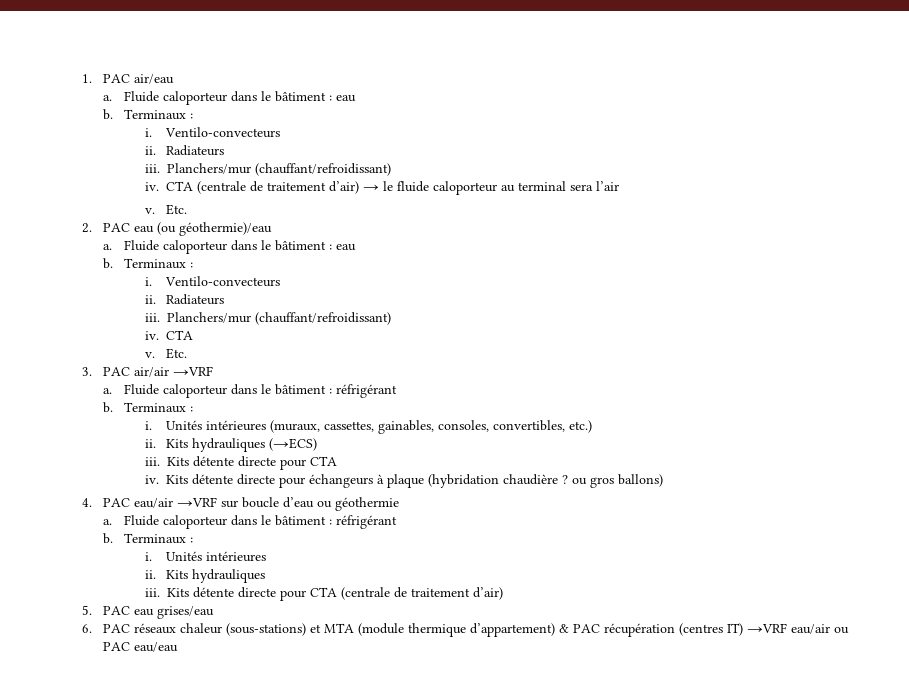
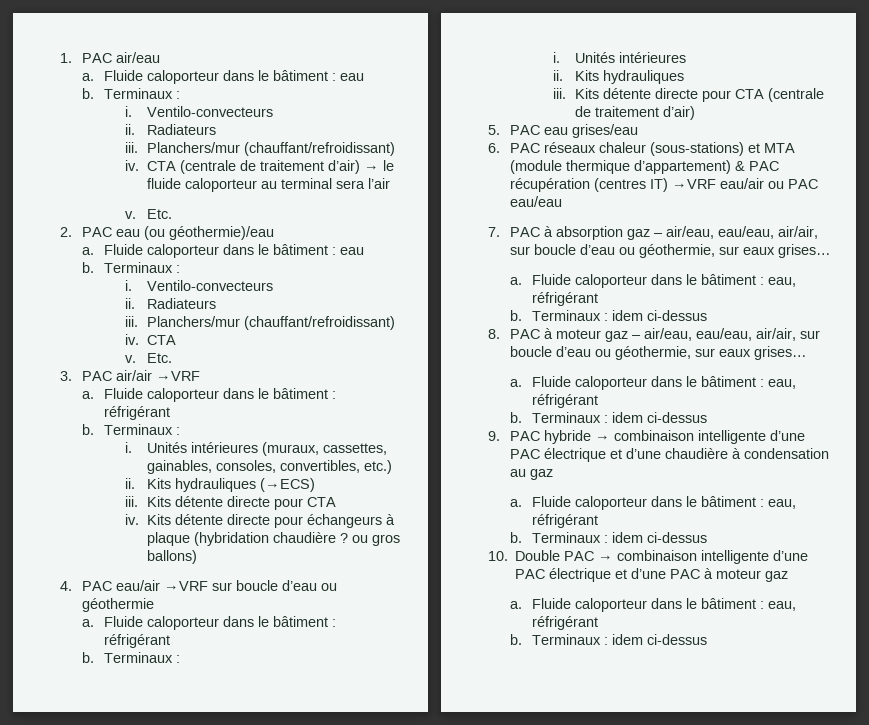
+ 7. PAC à absorption gaz – air/eau, eau/eau, air/air, sur boucle d’eau ou géothermie, sur eaux grises…
+ a. Fluide caloporteur dans le bâtiment : eau, réfrigérant
+ b. Terminaux : idem ci-dessus
+ 8. PAC à moteur gaz – air/eau, eau/eau, air/air, sur boucle d’eau ou géothermie, sur eaux grises…
+ a. Fluide caloporteur dans le bâtiment : eau, réfrigérant
+ b. Terminaux : idem ci-dessus
+ 9. PAC hybride → combinaison intelligente d’une PAC électrique et d’une chaudière à condensation au gaz
+ a. Fluide caloporteur dans le bâtiment : eau, réfrigérant
+ b. Terminaux : idem ci-dessus
+ 10. Double PAC → combinaison intelligente d’une PAC électrique et d’une PAC à moteur gaz
+ a. Fluide caloporteur dans le bâtiment : eau, réfrigérant
+ b. Terminaux : idem ci-dessus

